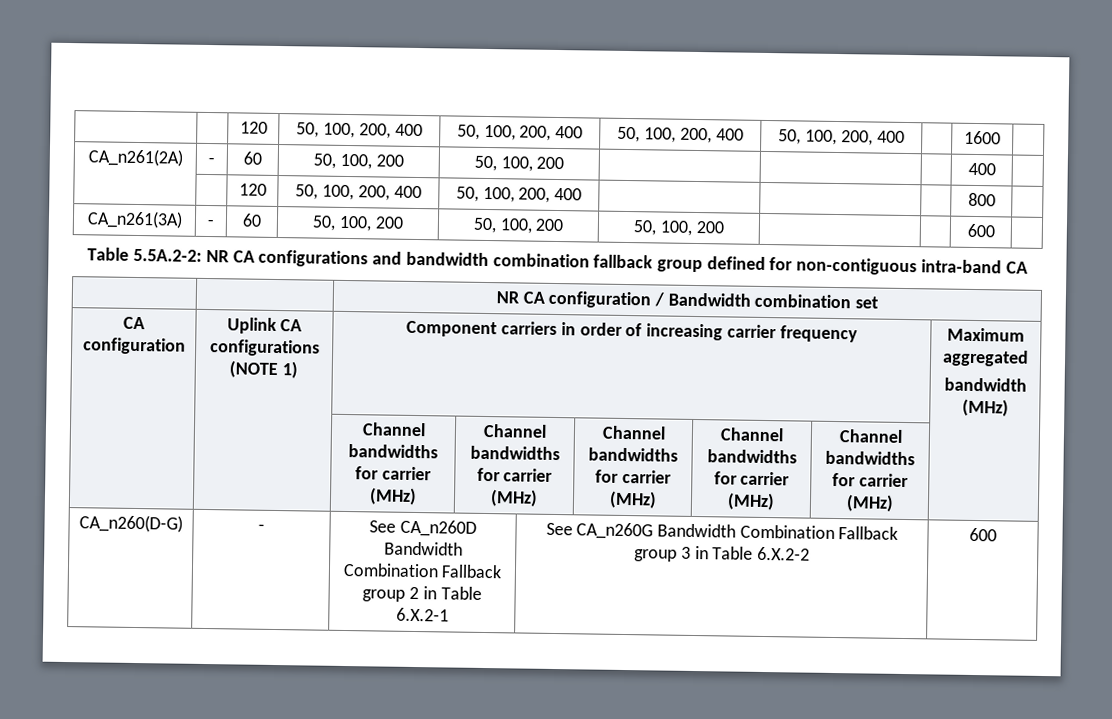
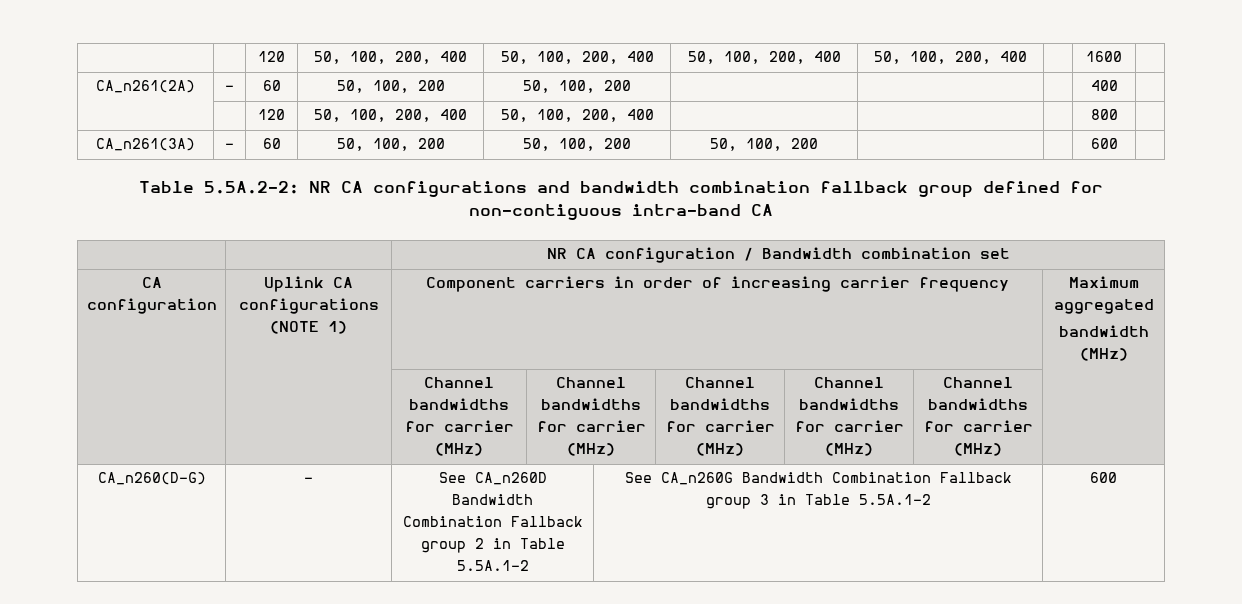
- CA_n260(D-G) | - | See CA_n260D Bandwidth Combination Fallback group 2 in Table 6.X.2-1 | See CA_n260G Bandwidth Combination Fallback group 3 in Table 6.X.2-2 | 600
+ CA_n260(D-G) | - | See CA_n260D Bandwidth Combination Fallback group 2 in Table 5.5A.1-2 | See CA_n260G Bandwidth Combination Fallback group 3 in Table 5.5A.1-2 | 600

